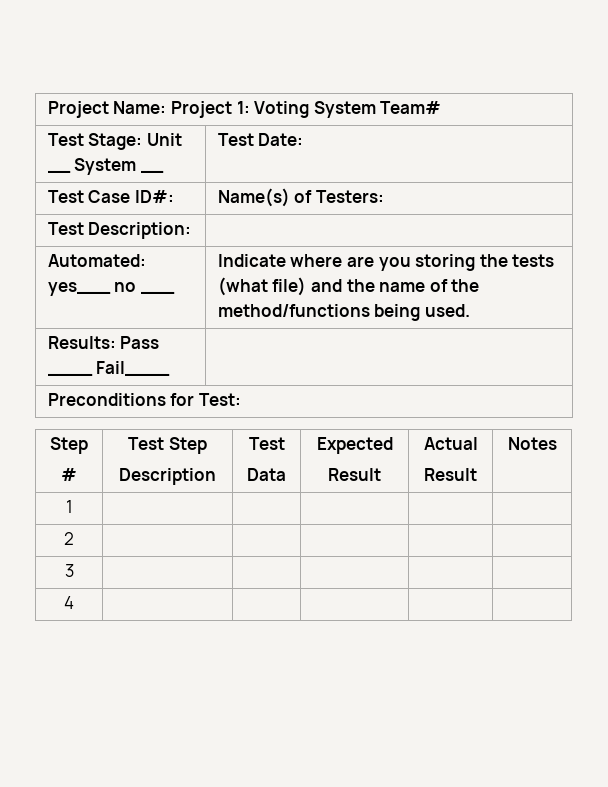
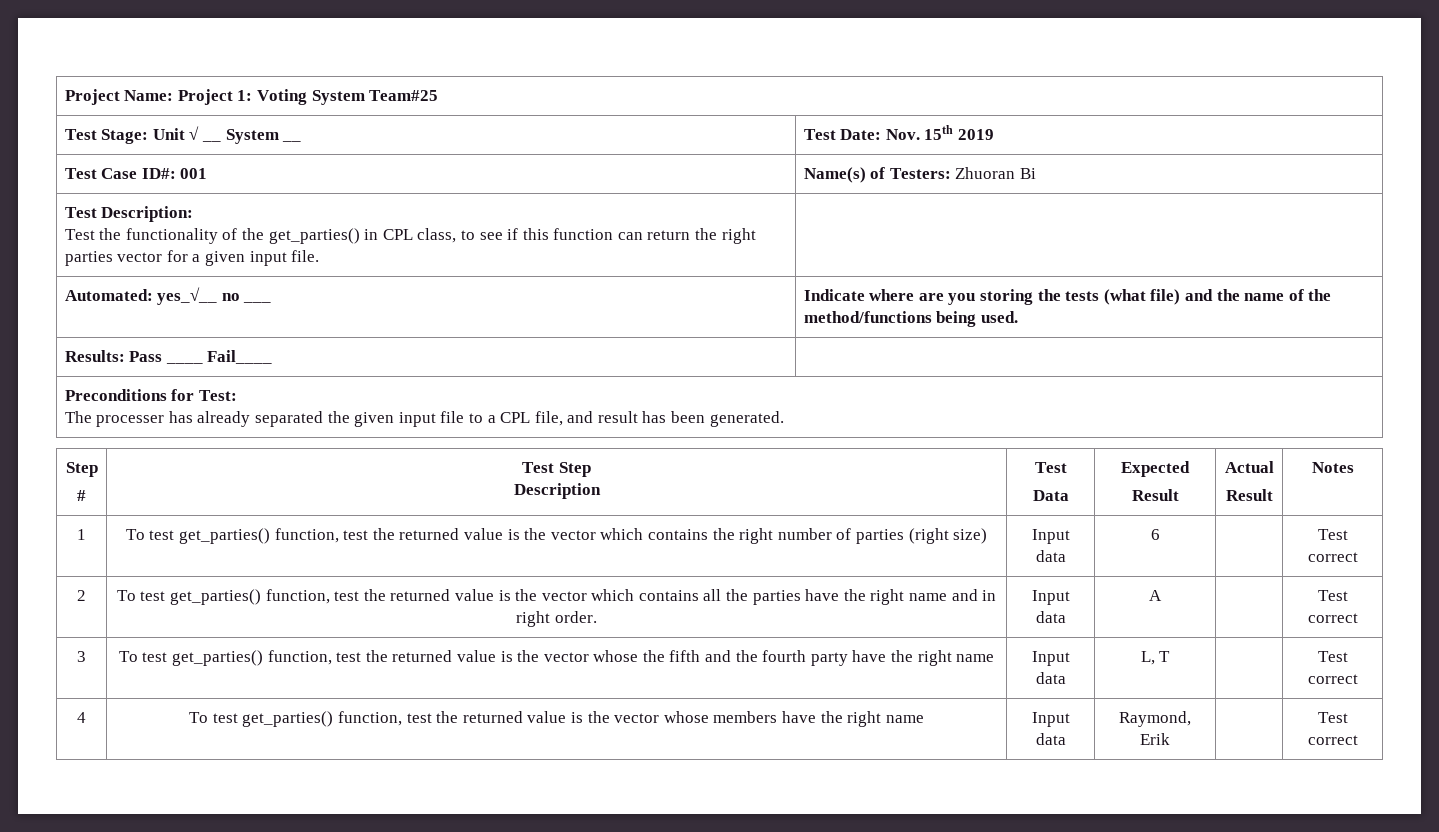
- Project Name: Project 1: Voting System Team#
+ Project Name: Project 1: Voting System Team#25
- Test Stage: Unit __ System __ | Test Date:
+ Test Stage: Unit √ __ System __ | Test Date: Nov. 15th 2019
- Test Case ID#: | Name(s) of Testers:
+ Test Case ID#: 001 | Name(s) of Testers: Zhuoran Bi
- Test Description: |
+ Test Description:
+ Test the functionality of the get_parties() in CPL class, to see if this function can return the right parties vector for a given input file. |
- Automated: yes___ no ___ | Indicate where are you storing the tests (what file) and the name of the method/functions being used.
+ Automated: yes_√__ no ___ | Indicate where are you storing the tests (what file) and the name of the method/functions being used.
  Preconditions for Test:
+ The processer has already separated the given input file to a CPL file, and result has been generated.
- 1 | | | | |
- 2 | | | | |
- 3 | | | | |
- 4 | | | | |
+ 1 | To test get_parties() function, test the returned value is the vector which contains the right number of parties (right size) | Input data | 6 | | Test correct
+ 2 | To test get_parties() function, test the returned value is the vector which contains all the parties have the right name and in right order. | Input data | A | | Test correct
+ 3 | To test get_parties() function, test the returned value is the vector whose the fifth and the fourth party have the right name | Input data | L, T | | Test correct
+ 4 | To test get_parties() function, test the returned value is the vector whose members have the right name | Input data | Raymond, Erik | | Test correct

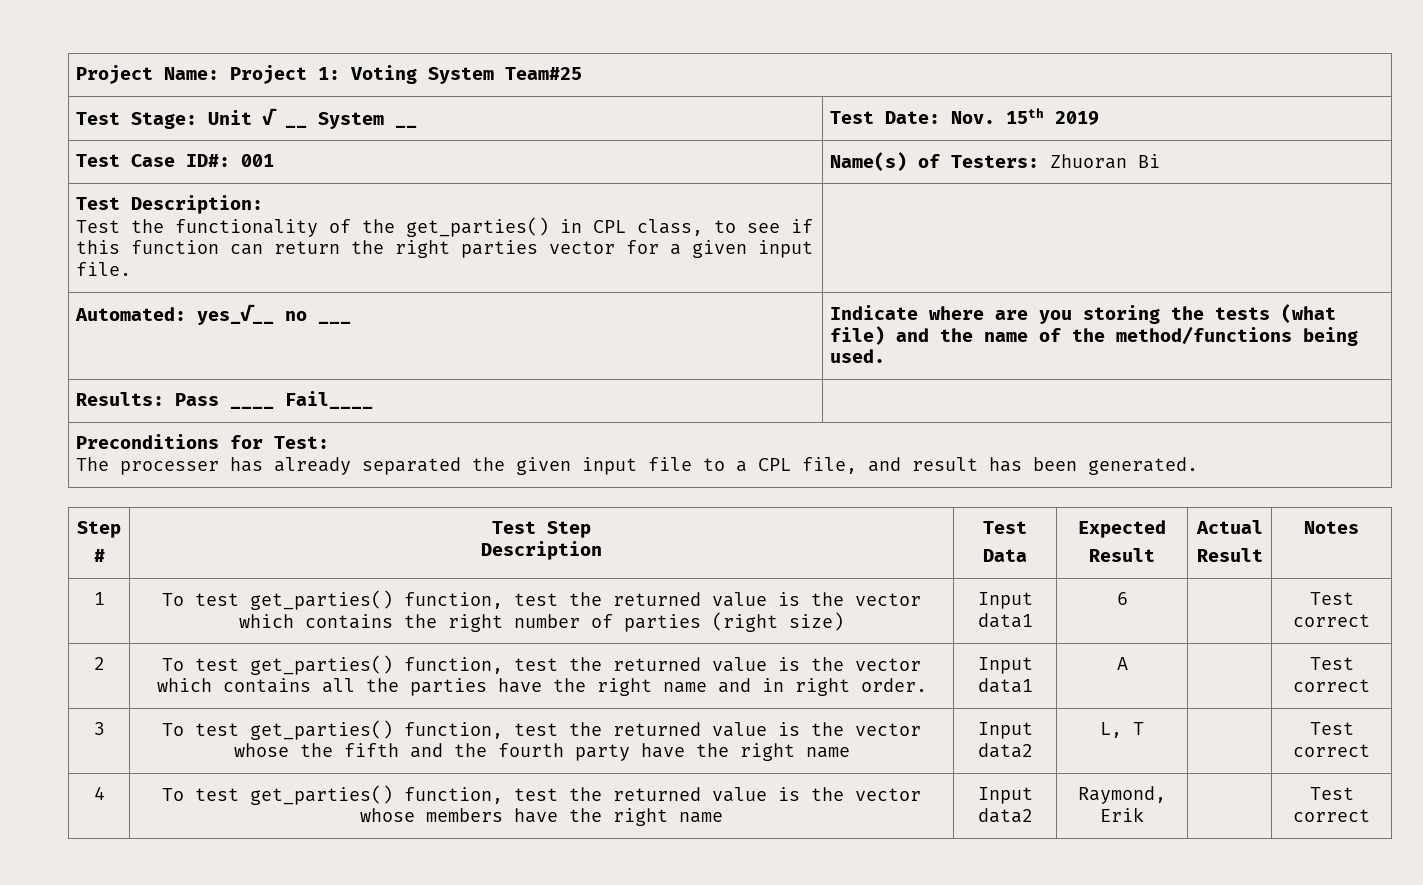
- 1 | To test get_parties() function, test the returned value is the vector which contains the right number of parties (right size) | Input data | 6 | | Test correct
+ 1 | To test get_parties() function, test the returned value is the vector which contains the right number of parties (right size) | Input data1 | 6 | | Test correct
- 2 | To test get_parties() function, test the returned value is the vector which contains all the parties have the right name and in right order. | Input data | A | | Test correct
+ 2 | To test get_parties() function, test the returned value is the vector which contains all the parties have the right name and in right order. | Input data1 | A | | Test correct
- 3 | To test get_parties() function, test the returned value is the vector whose the fifth and the fourth party have the right name | Input data | L, T | | Test correct
+ 3 | To test get_parties() function, test the returned value is the vector whose the fifth and the fourth party have the right name | Input data2 | L, T | | Test correct
- 4 | To test get_parties() function, test the returned value is the vector whose members have the right name | Input data | Raymond, Erik | | Test correct
+ 4 | To test get_parties() function, test the returned value is the vector whose members have the right name | Input data2 | Raymond, Erik | | Test correct

